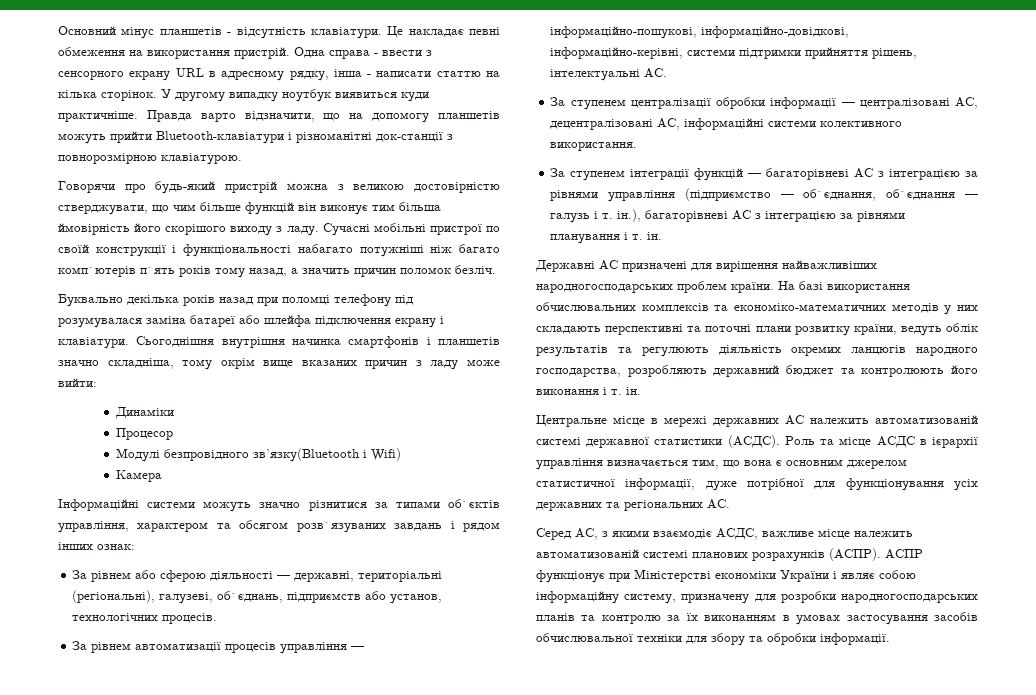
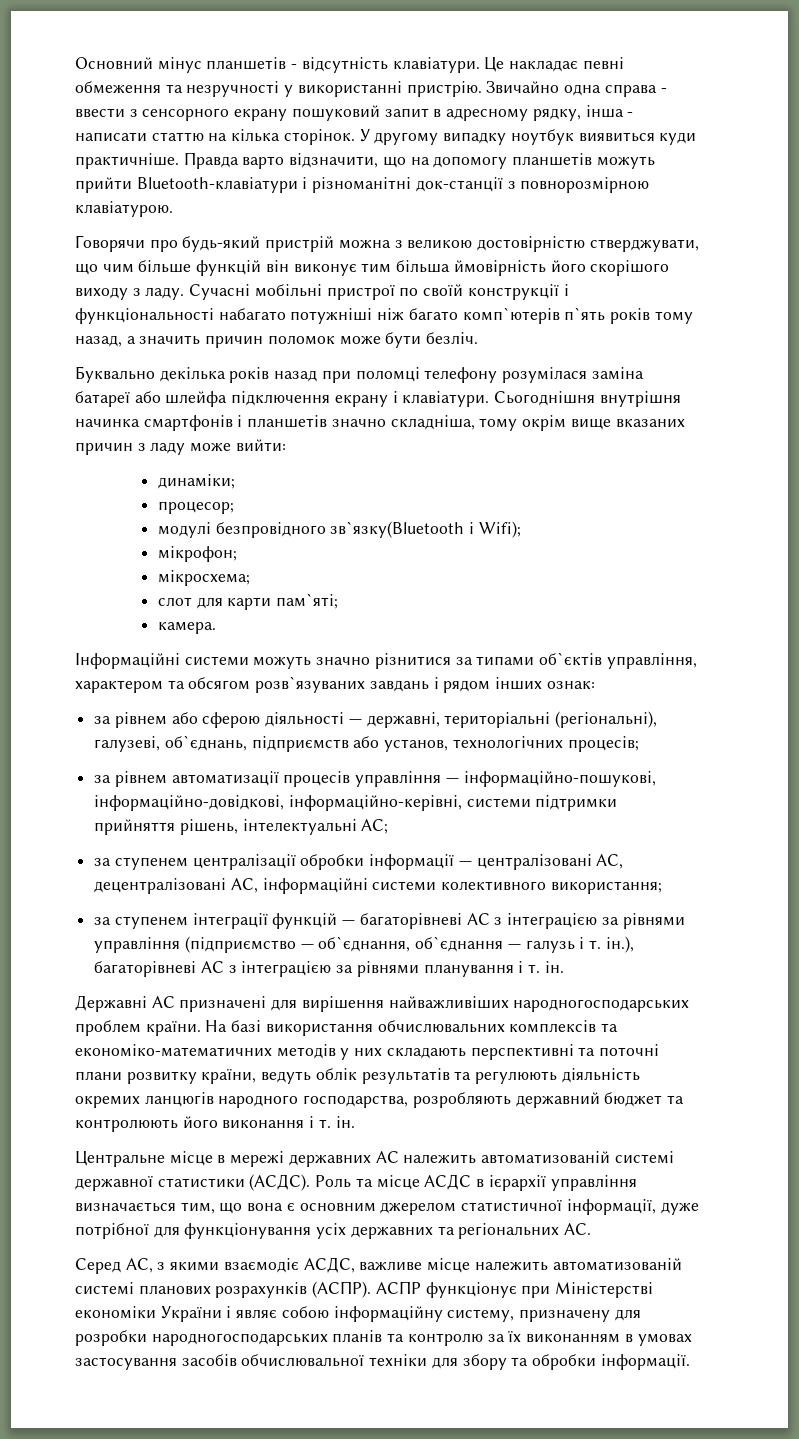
- Це накладає певні обмеження на використання пристрій. Одна справа - ввести з сенсорного екрану URL в адресному рядку, інша - написати статтю на кілька сторінок.
+ Це накладає певні обмеження та незручності у використанні пристрію. Звичайно одна справа - ввести з сенсорного екрану пошуковий запит в адресному рядку, інша - написати статтю на кілька сторінок.
- Сучасні мобільні пристрої по своїй конструкції і функціональності набагато потужніші ніж багато комп`ютерів п`ять років тому назад, а значить причин поломок безліч.
+ Сучасні мобільні пристрої по своїй конструкції і функціональності набагато потужніші ніж багато комп`ютерів п`ять років тому назад, а значить причин поломок може бути безліч.
- Буквально декілька років назад при поломці телефону під розумувалася заміна батареї або шлейфа підключення екрану і клавіатури.
+ Буквально декілька років назад при поломці телефону розумілася заміна батареї або шлейфа підключення екрану і клавіатури.
- Динаміки
- Процесор
- Модулі безпровідного зв’язку(Bluetooth і Wifi)
- Камера
+ динаміки;
+ процесор;
+ модулі безпровідного зв`язку(Bluetooth і Wifi);
+ мікрофон;
+ мікросхема;
+ слот для карти пам`яті;
+ камера.
- За рівнем або сферою діяльності — державні, територіальні (регіональні), галузеві, об`єднань, підприємств або установ, технологічних процесів.
- За рівнем автоматизації процесів управління — інформаційно-пошукові, інформаційно-довідкові, інформаційно-керівні, системи підтримки прийняття рішень, інтелектуальні АС.
- За ступенем централізації обробки інформації — централізовані АС, децентралізовані АС, інформаційні системи колективного використання.
- За ступенем інтеграції функцій — багаторівневі АС з інтеграцією за рівнями управління (підприємство — об`єднання, об`єднання — галузь і т. ін.), багаторівневі АС з інтеграцією за рівнями планування і т. ін.
+ за рівнем або сферою діяльності — державні, територіальні (регіональні), галузеві, об`єднань, підприємств або установ, технологічних процесів;
+ за рівнем автоматизації процесів управління — інформаційно-пошукові, інформаційно-довідкові, інформаційно-керівні, системи підтримки прийняття рішень, інтелектуальні АС;
+ за ступенем централізації обробки інформації — централізовані АС, децентралізовані АС, інформаційні системи колективного використання;
+ за ступенем інтеграції функцій — багаторівневі АС з інтеграцією за рівнями управління (підприємство — об`єднання, об`єднання — галузь і т. ін.), багаторівневі АС з інтеграцією за рівнями планування і т. ін.

